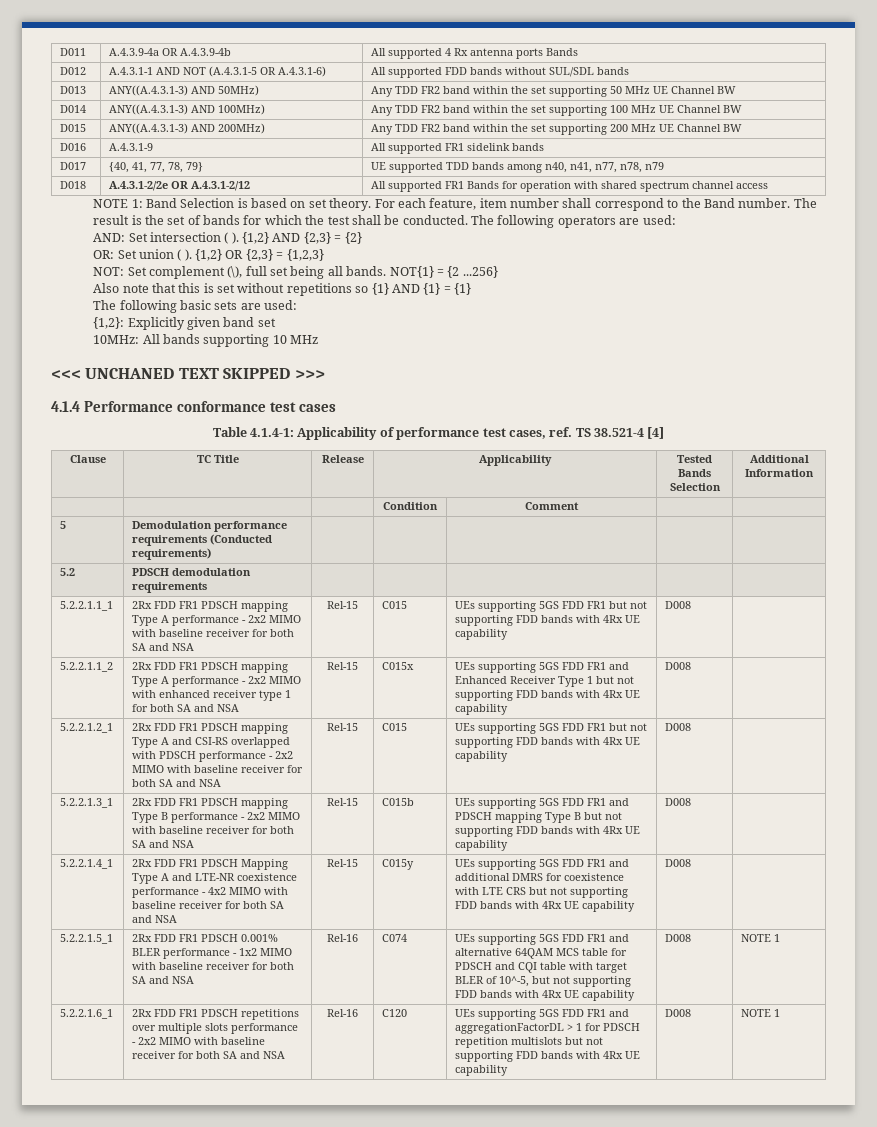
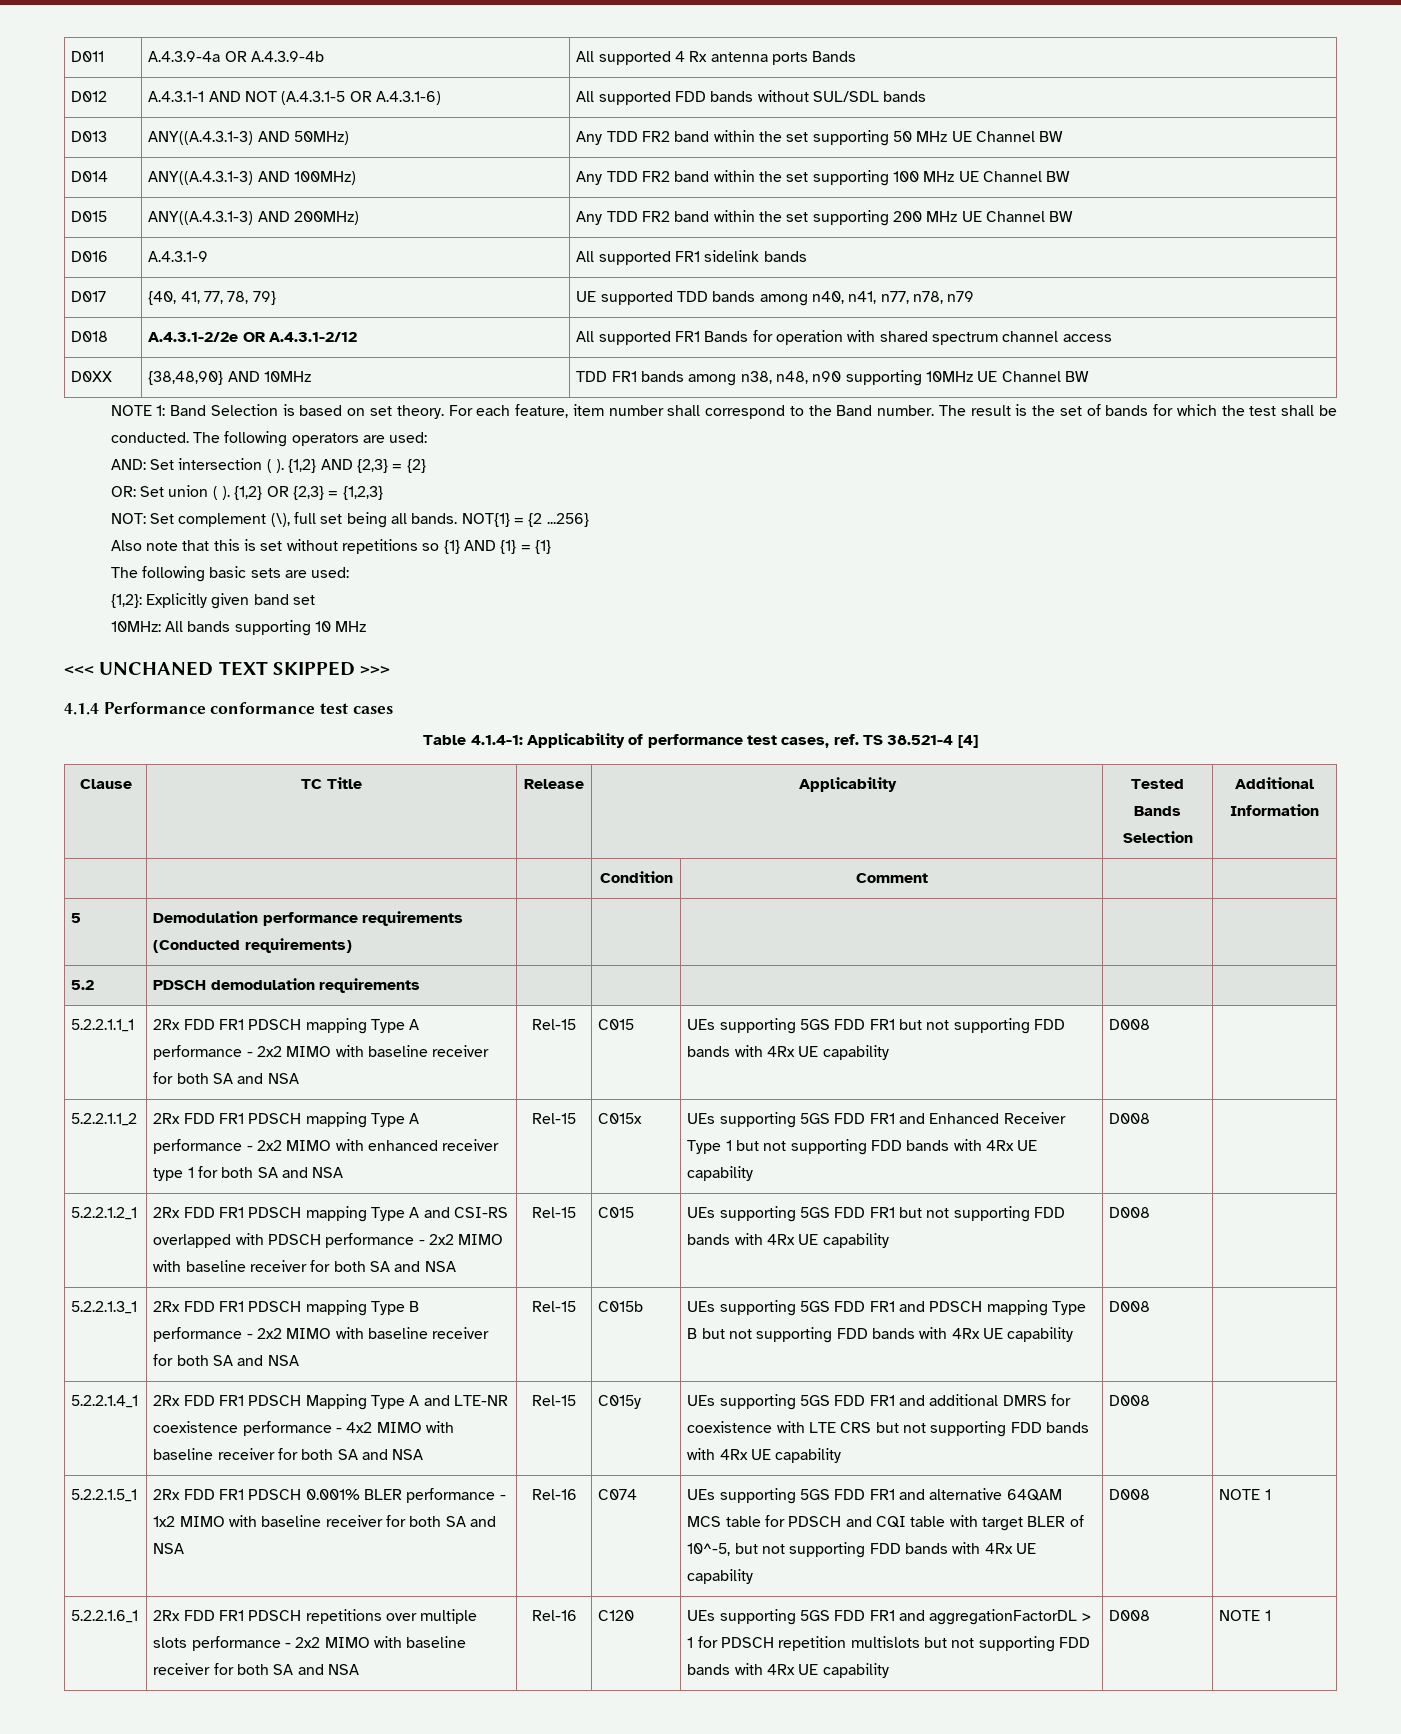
+ D0XX | {38,48,90} AND 10MHz | TDD FR1 bands among n38, n48, n90 supporting 10MHz UE Channel BW

